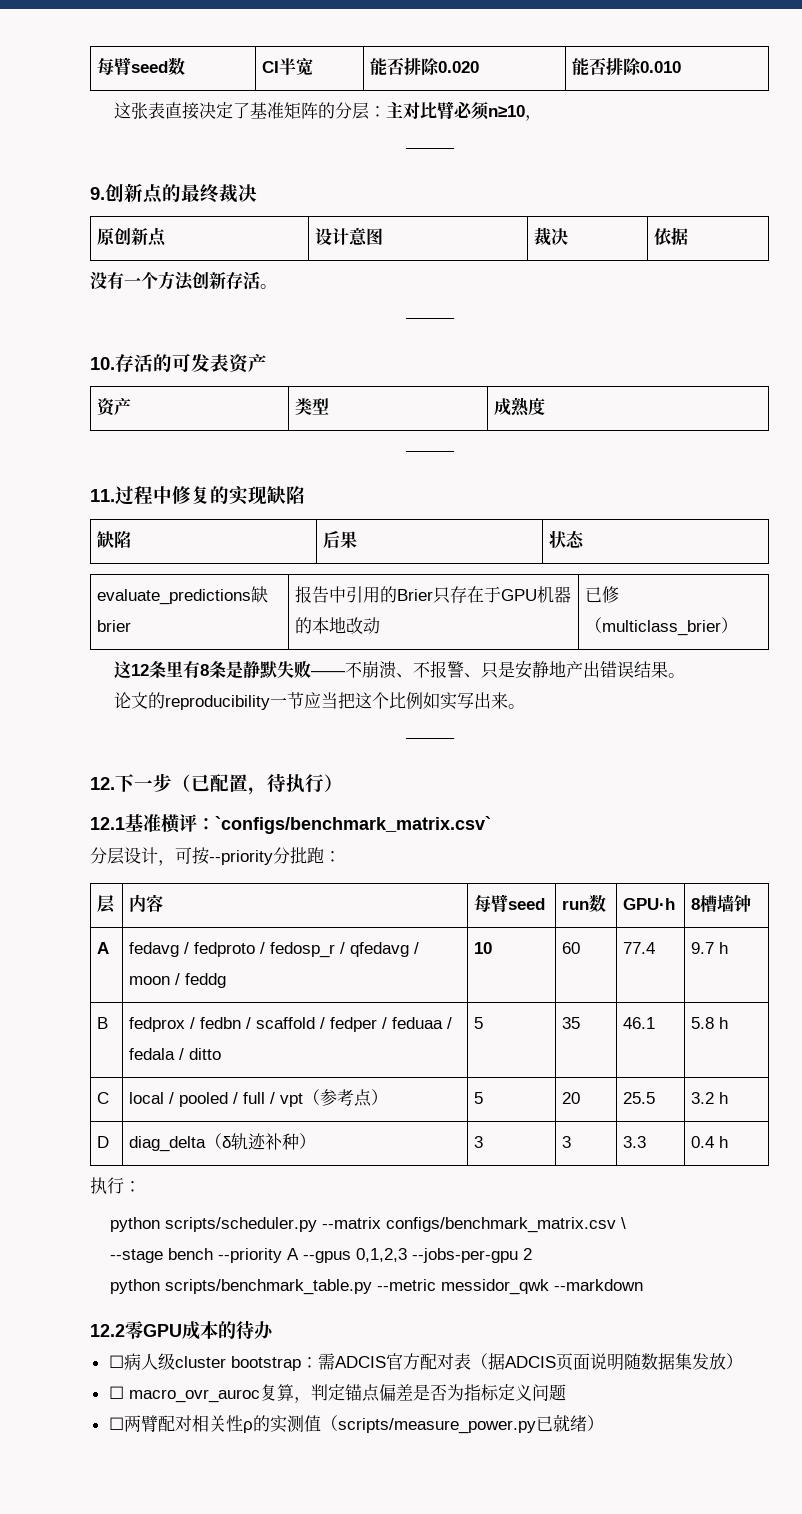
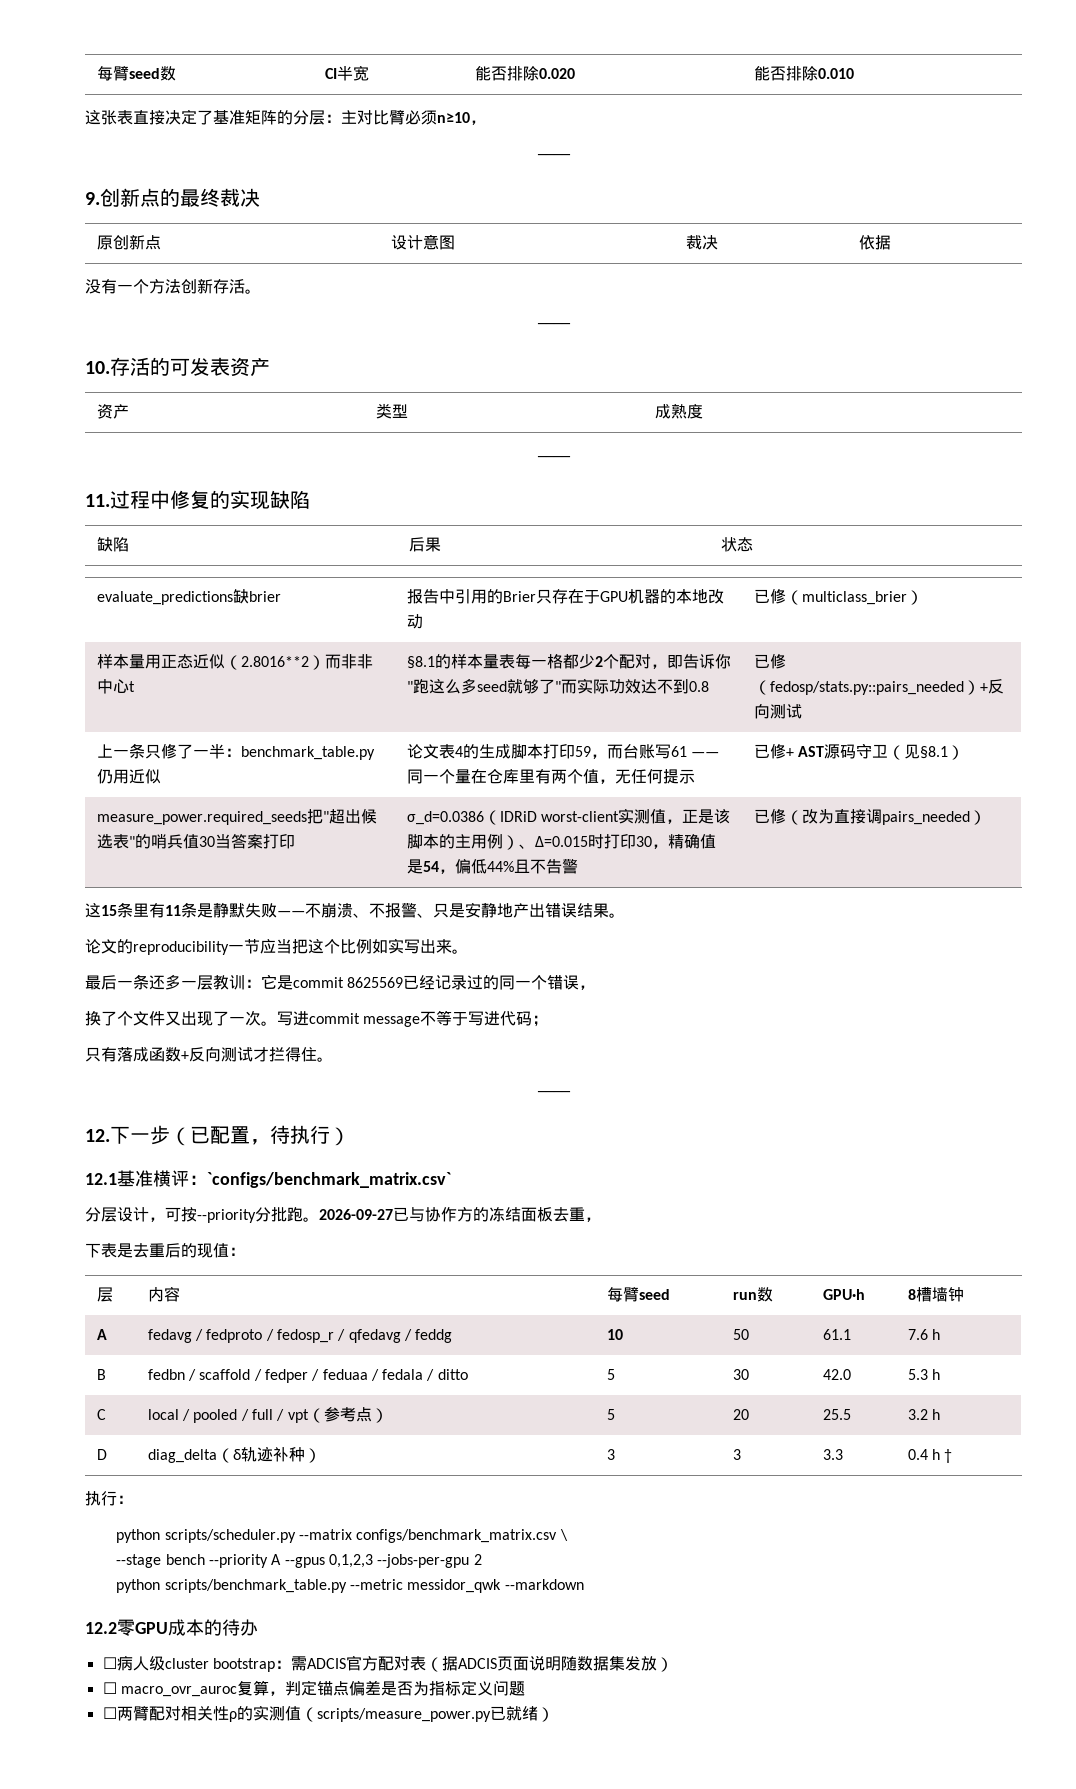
- 这12条里有8条是静默失败——不崩溃、不报警、只是安静地产出错误结果。
+ 样本量用正态近似（2.8016**2）而非非中心t | §8.1的样本量表每一格都少2个配对，即告诉你"跑这么多seed就够了"而实际功效达不到0.8 | 已修（fedosp/stats.py::pairs_needed）+反向测试
+ 上一条只修了一半：benchmark_table.py仍用近似 | 论文表4的生成脚本打印59，而台账写61 ——同一个量在仓库里有两个值，无任何提示 | 已修+ AST源码守卫（见§8.1）
+ measure_power.required_seeds把"超出候选表"的哨兵值30当答案打印 | σ_d=0.0386（IDRiD worst-client实测值，正是该脚本的主用例）、Δ=0.015时打印30，精确值是54，偏低44%且不告警 | 已修（改为直接调pairs_needed）
+ 这15条里有11条是静默失败——不崩溃、不报警、只是安静地产出错误结果。
+ 最后一条还多一层教训：它是commit 8625569已经记录过的同一个错误，
+ 换了个文件又出现了一次。写进commit message不等于写进代码；
+ 只有落成函数+反向测试才拦得住。
- 分层设计，可按--priority分批跑：
+ 分层设计，可按--priority分批跑。2026-09-27已与协作方的冻结面板去重，
+ 下表是去重后的现值：
- A | fedavg / fedproto / fedosp_r / qfedavg / moon / feddg | 10 | 60 | 77.4 | 9.7 h
+ A | fedavg / fedproto / fedosp_r / qfedavg / feddg | 10 | 50 | 61.1 | 7.6 h
- B | fedprox / fedbn / scaffold / fedper / feduaa / fedala / ditto | 5 | 35 | 46.1 | 5.8 h
+ B | fedbn / scaffold / fedper / feduaa / fedala / ditto | 5 | 30 | 42.0 | 5.3 h
- D | diag_delta（δ轨迹补种） | 3 | 3 | 3.3 | 0.4 h
+ D | diag_delta（δ轨迹补种） | 3 | 3 | 3.3 | 0.4 h †

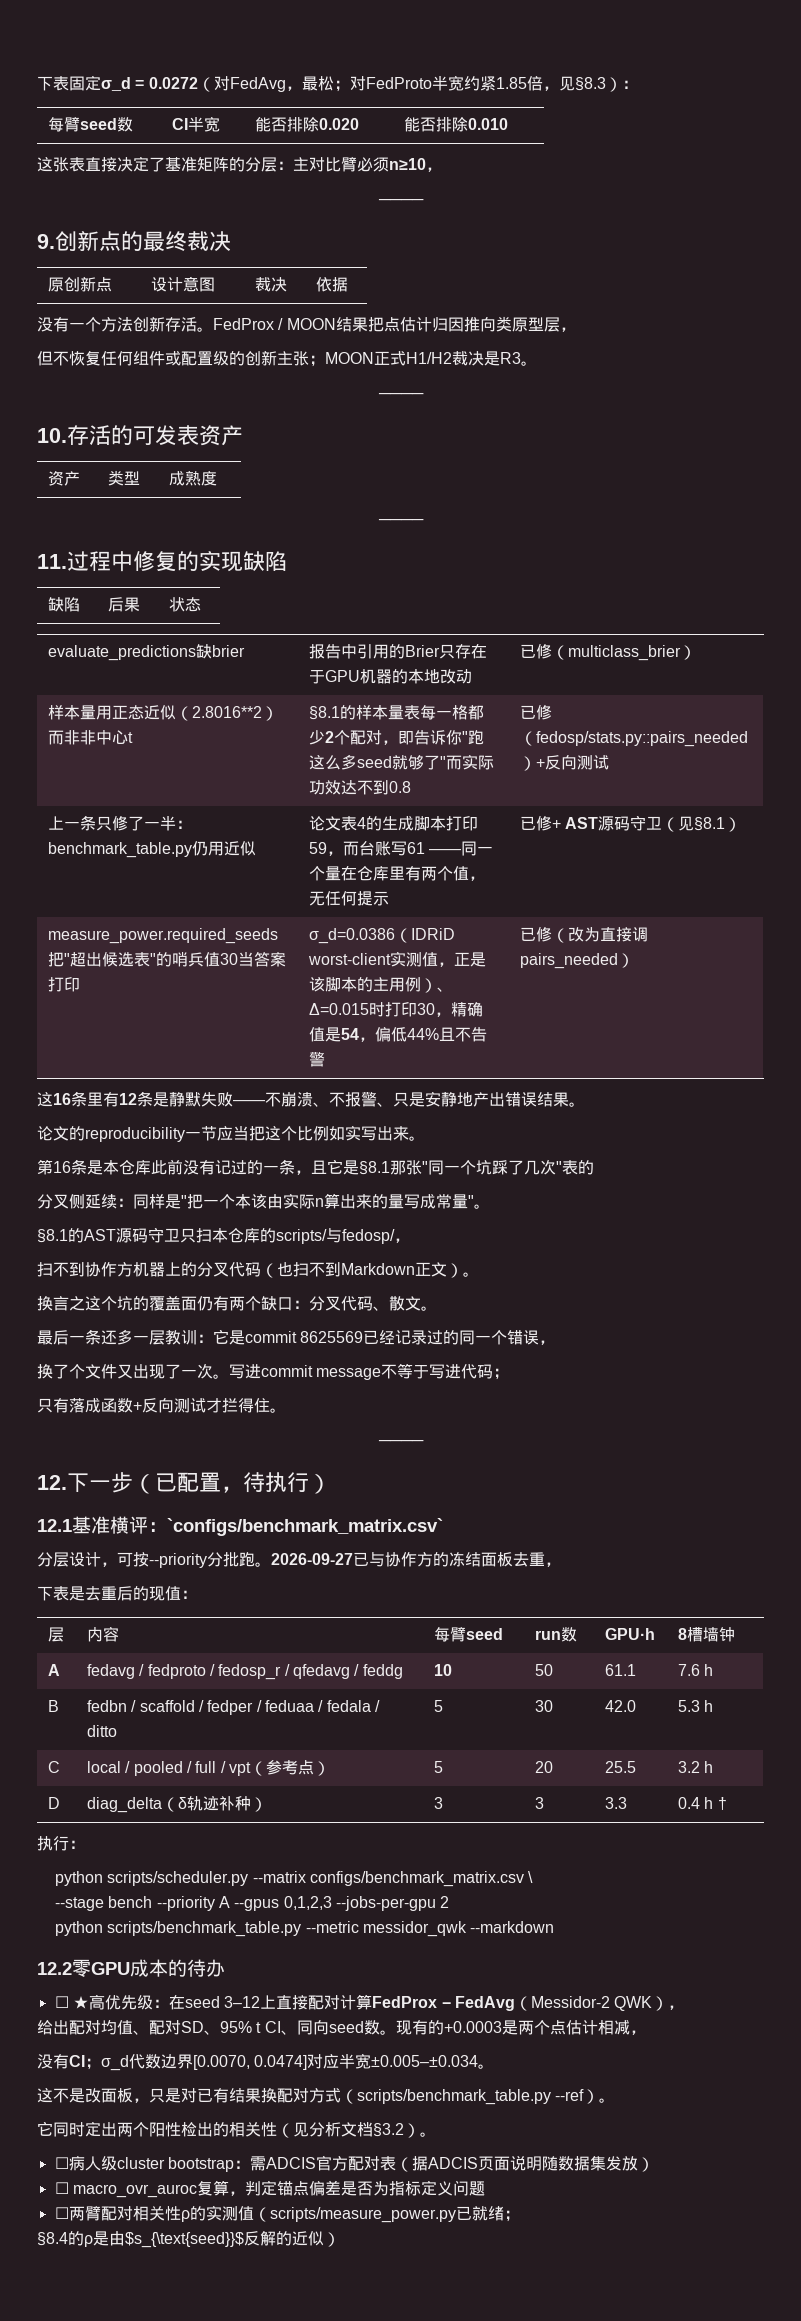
+ 下表固定σ_d = 0.0272（对FedAvg，最松；对FedProto半宽约紧1.85倍，见§8.3）：
+ FedProx / MOON结果把点估计归因推向类原型层，
+ 但不恢复任何组件或配置级的创新主张；MOON正式H1/H2裁决是R3。
- 这15条里有11条是静默失败——不崩溃、不报警、只是安静地产出错误结果。
+ 这16条里有12条是静默失败——不崩溃、不报警、只是安静地产出错误结果。
+ 第16条是本仓库此前没有记过的一条，且它是§8.1那张"同一个坑踩了几次"表的
+ 分叉侧延续：同样是"把一个本该由实际n算出来的量写成常量"。
+ §8.1的AST源码守卫只扫本仓库的scripts/与fedosp/，
+ 扫不到协作方机器上的分叉代码（也扫不到Markdown正文）。
+ 换言之这个坑的覆盖面仍有两个缺口：分叉代码、散文。
+ ☐ ★高优先级：在seed 3–12上直接配对计算FedProx − FedAvg（Messidor-2 QWK），
+ 给出配对均值、配对SD、95% t CI、同向seed数。现有的+0.0003是两个点估计相减，
+ 没有CI；σ_d代数边界[0.0070, 0.0474]对应半宽±0.005–±0.034。
+ 这不是改面板，只是对已有结果换配对方式（scripts/benchmark_table.py --ref）。
+ 它同时定出两个阳性检出的相关性（见分析文档§3.2）。
- ☐两臂配对相关性ρ的实测值（scripts/measure_power.py已就绪）
+ ☐两臂配对相关性ρ的实测值（scripts/measure_power.py已就绪；
+ §8.4的ρ是由$s_{\text{seed}}$反解的近似）

